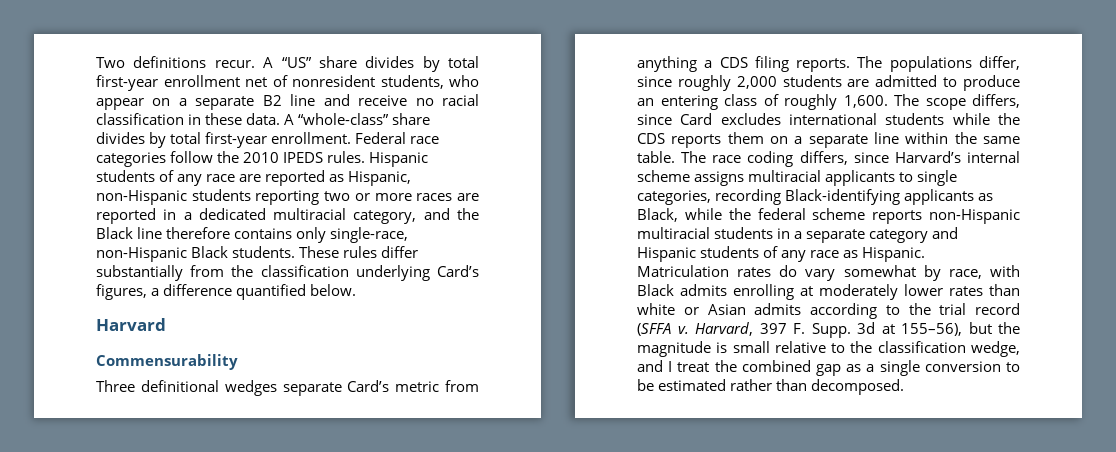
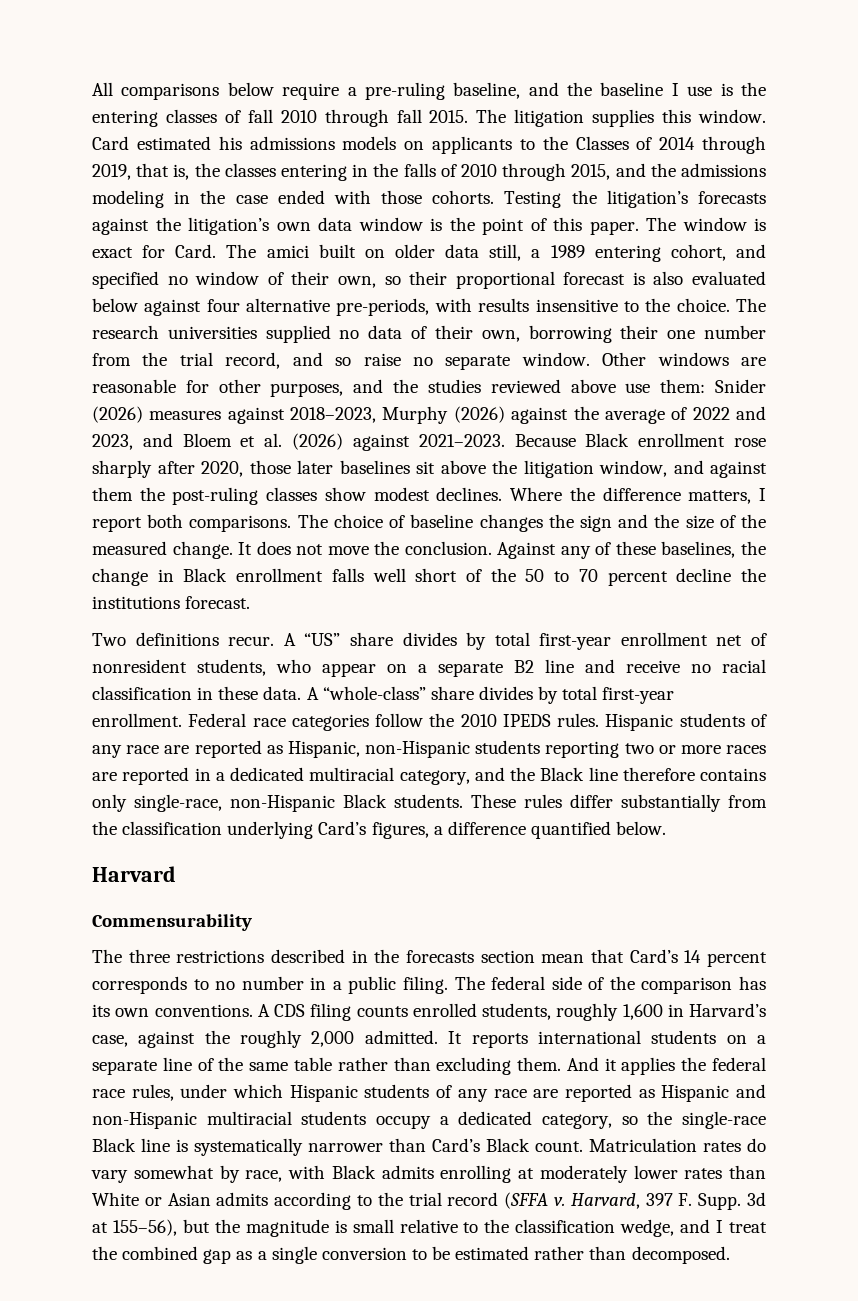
+ All comparisons below require a pre-ruling baseline, and the baseline I use is the entering classes of fall 2010 through fall 2015. The litigation supplies this window. Card estimated his admissions models on applicants to the Classes of 2014 through 2019, that is, the classes entering in the falls of 2010 through 2015, and the admissions modeling in the case ended with those cohorts. Testing the litigation’s forecasts against the litigation’s own data window is the point of this paper. The window is exact for Card. The amici built on older data still, a 1989 entering cohort, and specified no window of their own, so their proportional forecast is also evaluated below against four alternative pre-periods, with results insensitive to the choice. The research universities supplied no data of their own, borrowing their one number from the trial record, and so raise no separate window. Other windows are reasonable for other purposes, and the studies reviewed above use them: Snider (2026) measures against 2018–2023, Murphy (2026) against the average of 2022 and 2023, and Bloem et al. (2026) against 2021–2023. Because Black enrollment rose sharply after 2020, those later baselines sit above the litigation window, and against them the post-ruling classes show modest declines. Where the difference matters, I report both comparisons. The choice of baseline changes the sign and the size of the measured change. It does not move the conclusion. Against any of these baselines, the change in Black enrollment falls well short of the 50 to 70 percent decline the institutions forecast.
- Three definitional wedges separate Card’s metric from anything a CDS filing reports. The populations differ, since roughly 2,000 students are admitted to produce an entering class of roughly 1,600. The scope differs, since Card excludes international students while the CDS reports them on a separate line within the same table. The race coding differs, since Harvard’s internal scheme assigns multiracial applicants to single categories, recording Black-identifying applicants as Black, while the federal scheme reports non-Hispanic multiracial students in a separate category and Hispanic students of any race as Hispanic.
+ The three restrictions described in the forecasts section mean that Card’s 14 percent corresponds to no number in a public filing. The federal side of the comparison has its own conventions. A CDS filing counts enrolled students, roughly 1,600 in Harvard’s case, against the roughly 2,000 admitted. It reports international students on a separate line of the same table rather than excluding them. And it applies the federal race rules, under which Hispanic students of any race are reported as Hispanic and non-Hispanic multiracial students occupy a dedicated category, so the single-race Black line is systematically narrower than Card’s Black count.
- Matriculation rates do vary somewhat by race, with Black admits enrolling at moderately lower rates than white or Asian admits according to the trial record (SFFA v.
+ Matriculation rates do vary somewhat by race, with Black admits enrolling at moderately lower rates than White or Asian admits according to the trial record (SFFA v.

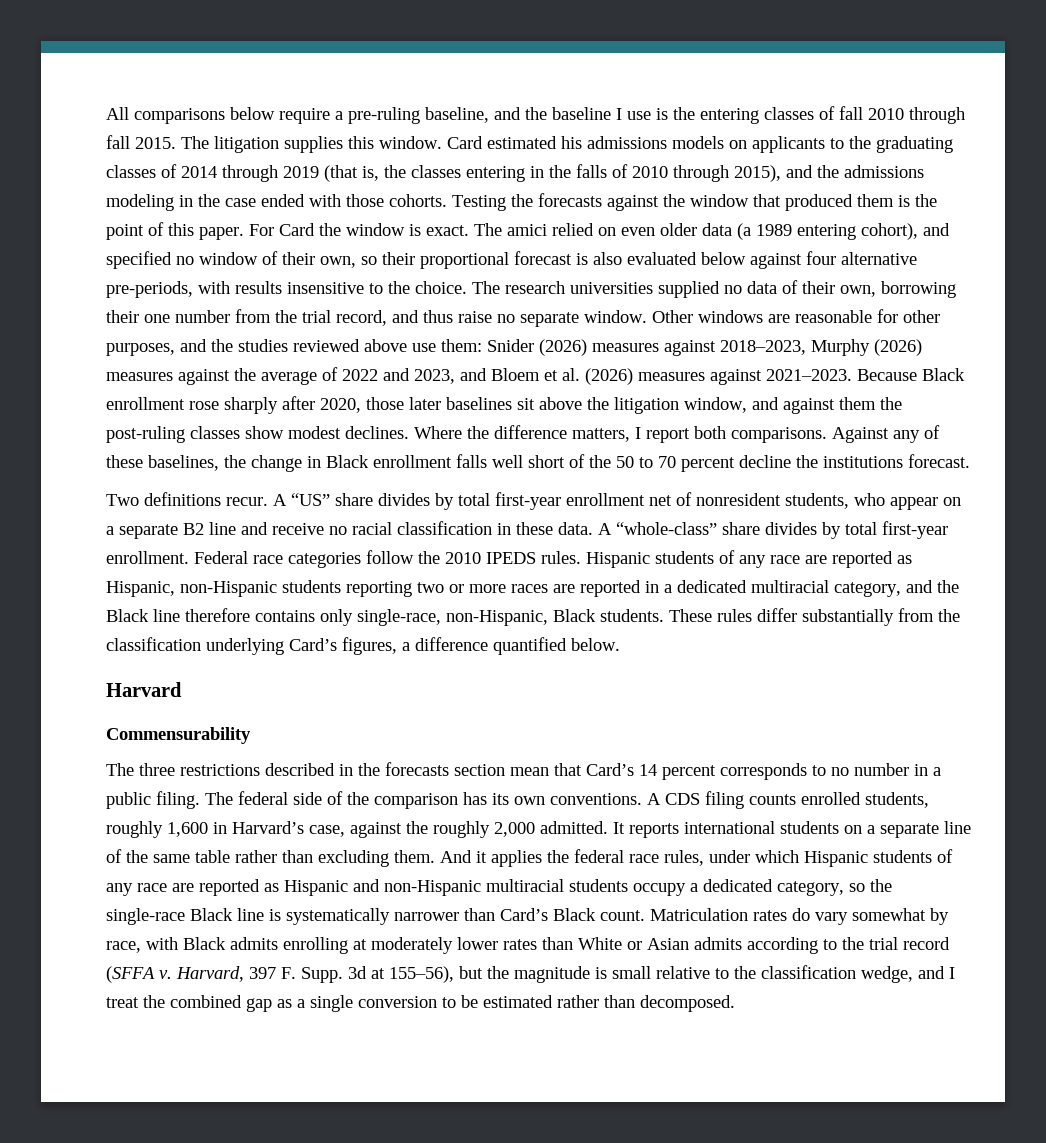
- Card estimated his admissions models on applicants to the Classes of 2014 through 2019, that is, the classes entering in the falls of 2010 through 2015, and the admissions modeling in the case ended with those cohorts.
+ Card estimated his admissions models on applicants to the graduating classes of 2014 through 2019 (that is, the classes entering in the falls of 2010 through 2015), and the admissions modeling in the case ended with those cohorts.
- Testing the litigation’s forecasts against the litigation’s own data window is the point of this paper.
+ Testing the forecasts against the window that produced them is the point of this paper.
- The window is exact for Card. The amici built on older data still, a 1989 entering cohort, and specified no window of their own, so their proportional forecast is also evaluated below against four alternative pre-periods, with results insensitive to the choice.
+ For Card the window is exact. The amici relied on even older data (a 1989 entering cohort), and specified no window of their own, so their proportional forecast is also evaluated below against four alternative pre-periods, with results insensitive to the choice.
- The research universities supplied no data of their own, borrowing their one number from the trial record, and so raise no separate window.
+ The research universities supplied no data of their own, borrowing their one number from the trial record, and thus raise no separate window.
- Other windows are reasonable for other purposes, and the studies reviewed above use them: Snider (2026) measures against 2018–2023, Murphy (2026) against the average of 2022 and 2023, and Bloem et al. (2026) against 2021–2023.
+ Other windows are reasonable for other purposes, and the studies reviewed above use them: Snider (2026) measures against 2018–2023, Murphy (2026) measures against the average of 2022 and 2023, and Bloem et al. (2026) measures against 2021–2023.
- The choice of baseline changes the sign and the size of the measured change. It does not move the conclusion.
- Hispanic students of any race are reported as Hispanic, non-Hispanic students reporting two or more races are reported in a dedicated multiracial category, and the Black line therefore contains only single-race, non-Hispanic Black students.
+ Hispanic students of any race are reported as Hispanic, non-Hispanic students reporting two or more races are reported in a dedicated multiracial category, and the Black line therefore contains only single-race, non-Hispanic, Black students.

